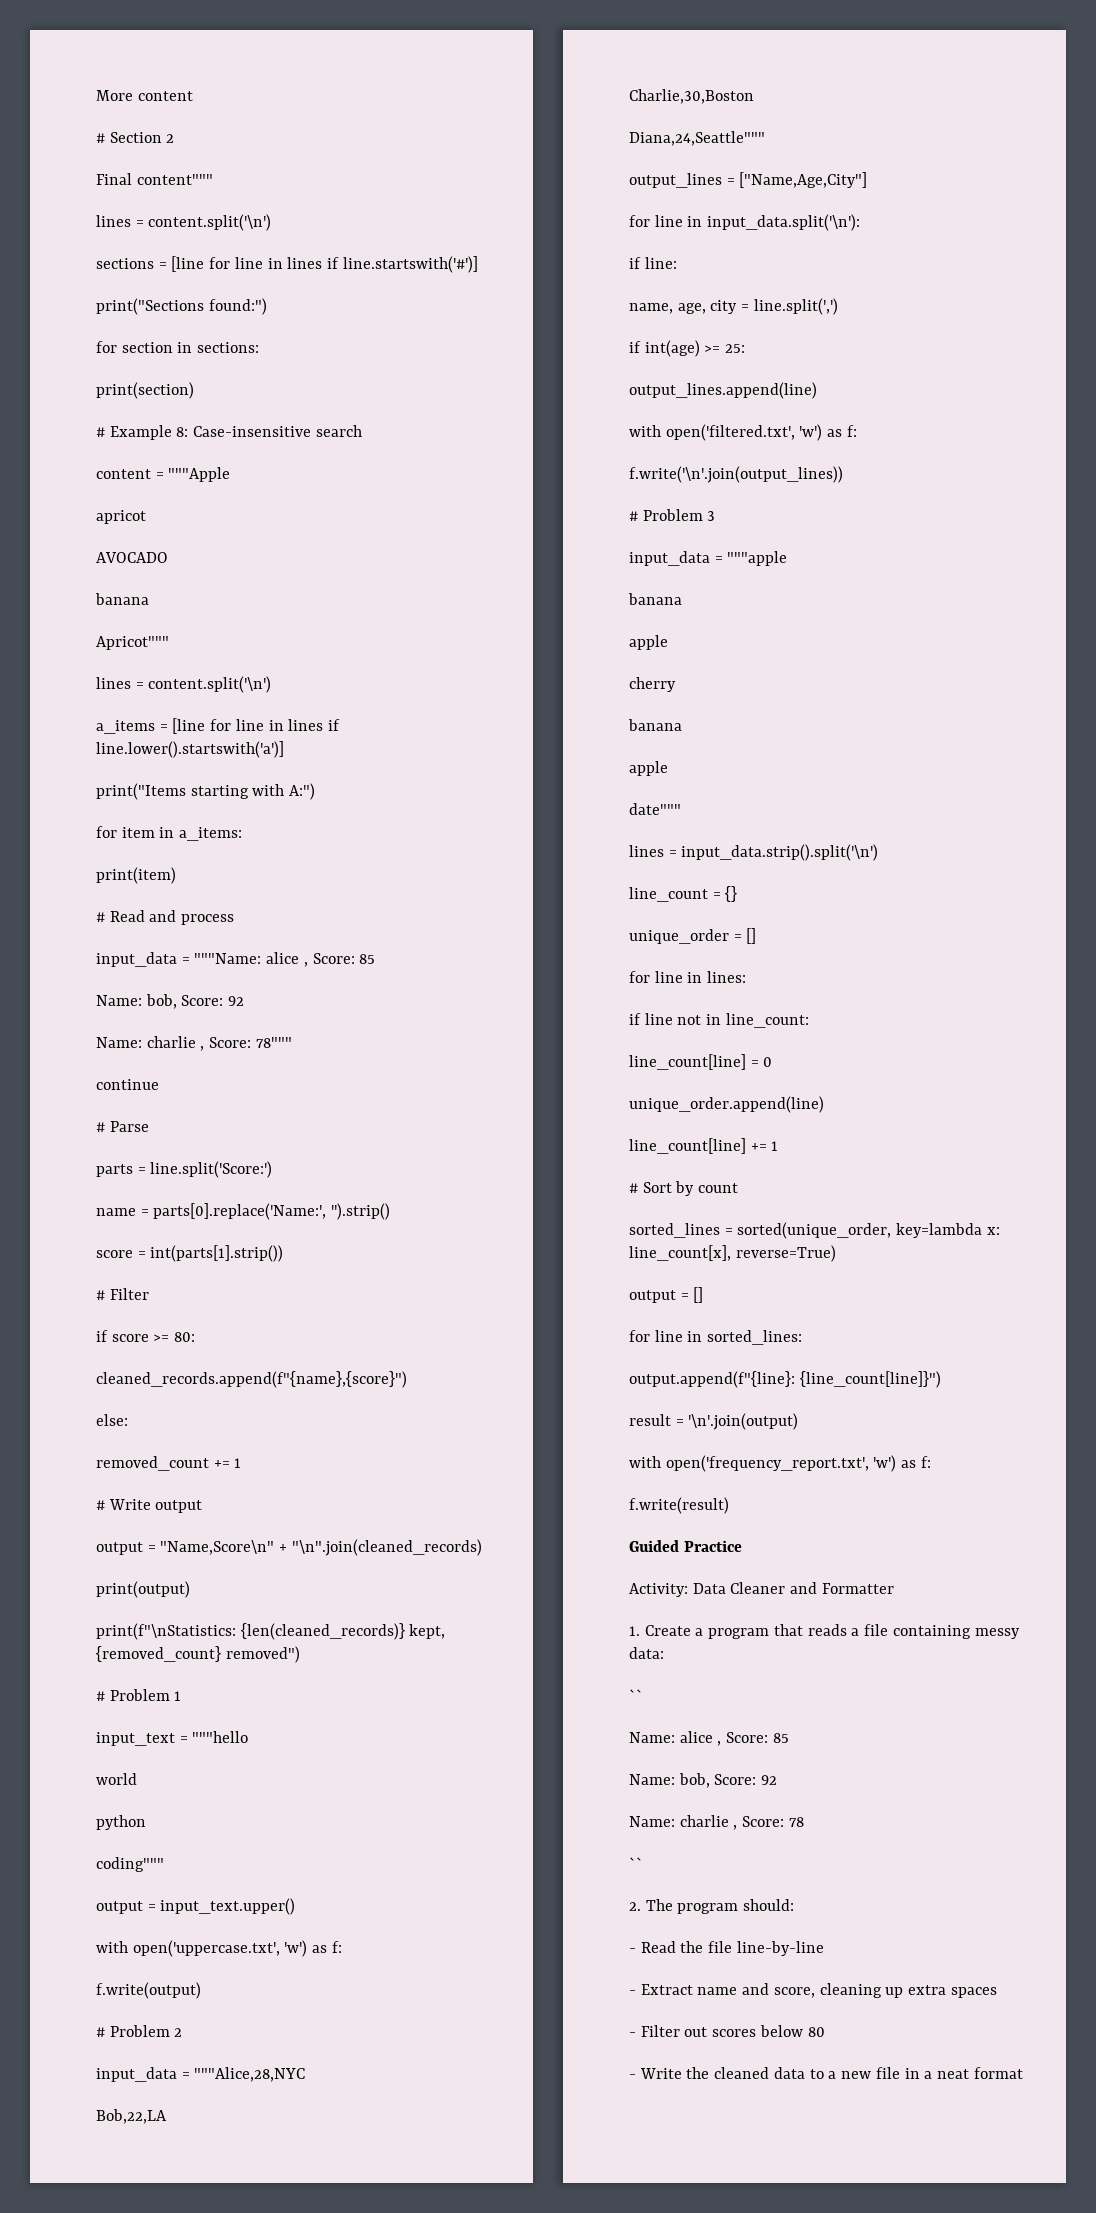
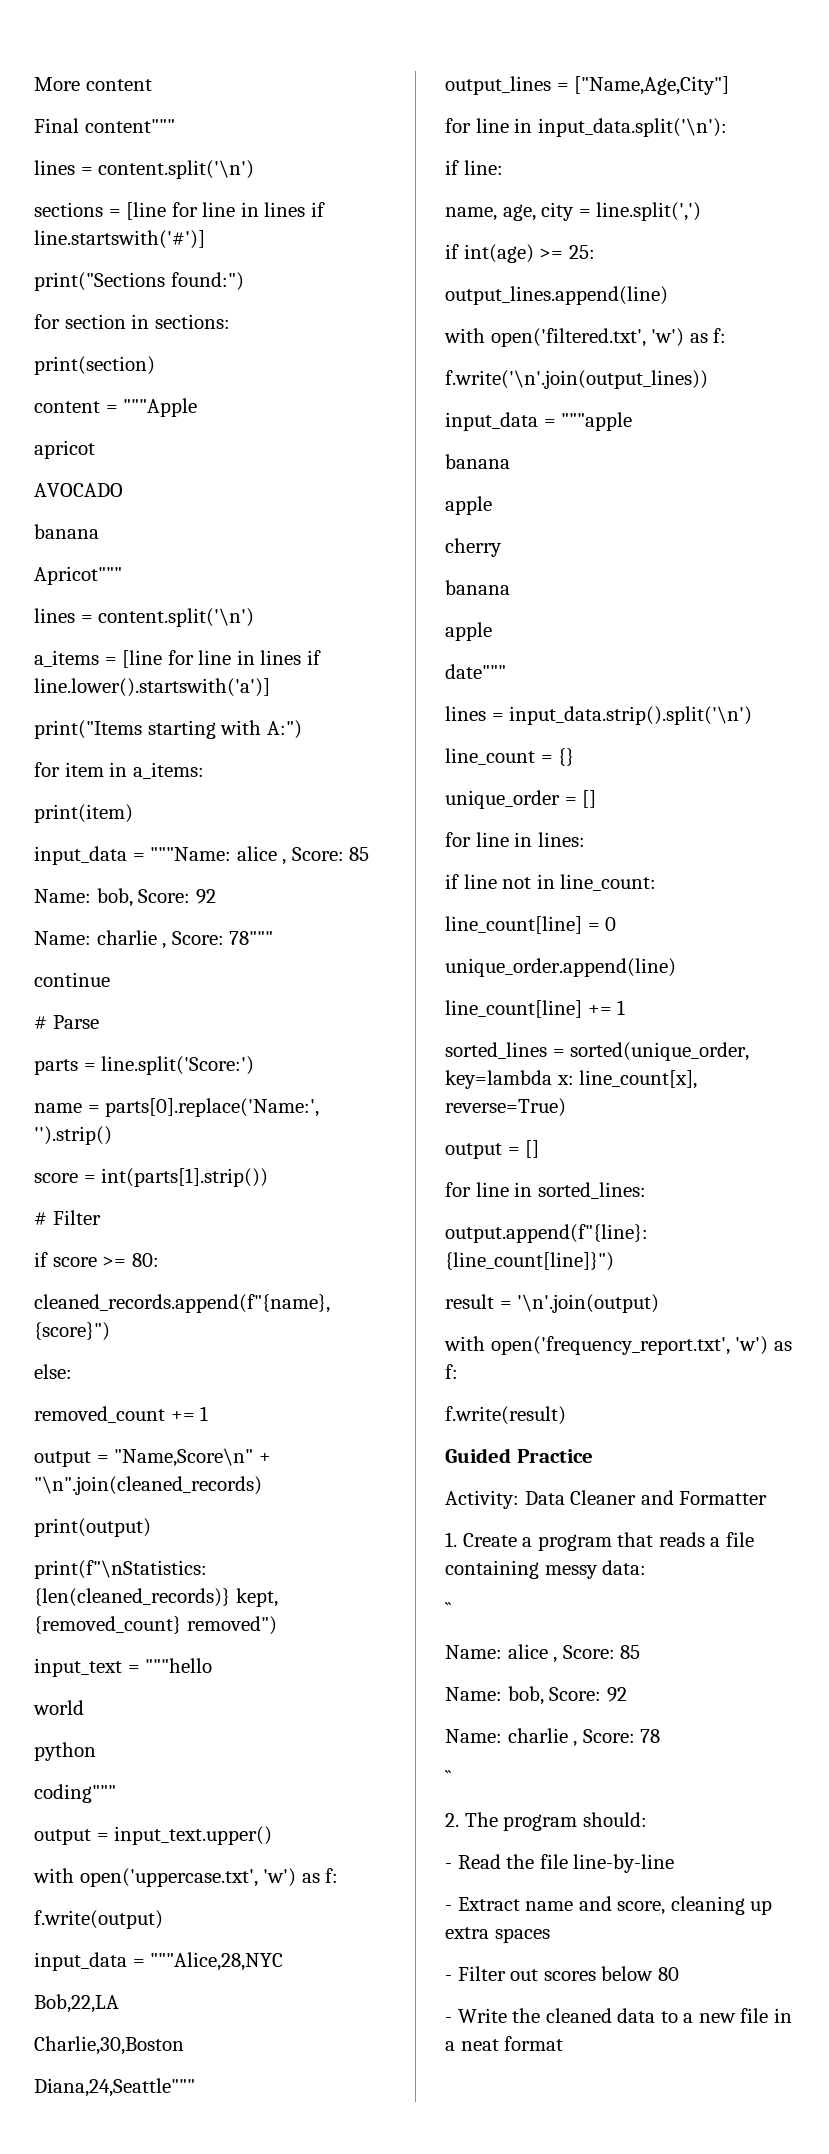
- # Section 2
- # Example 8: Case-insensitive search
- # Read and process
- # Write output
- # Problem 1
- # Problem 2
- # Problem 3
- # Sort by count

